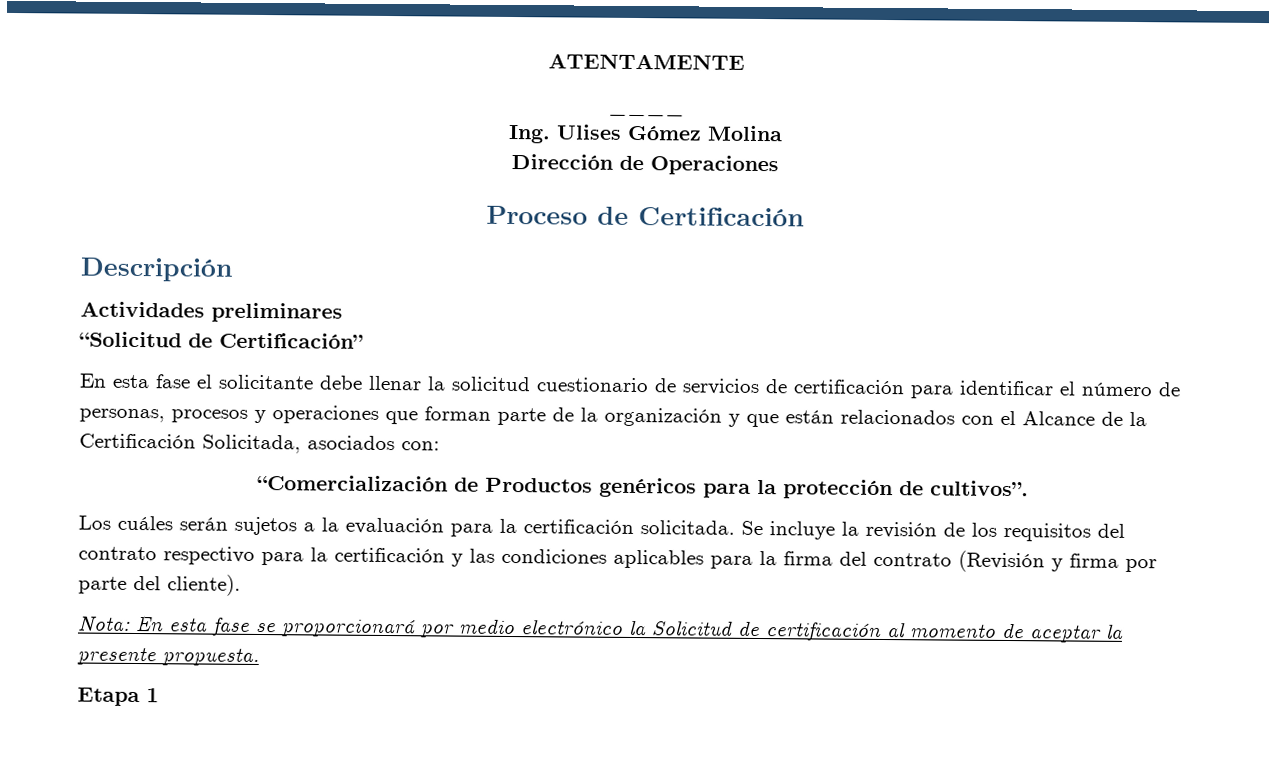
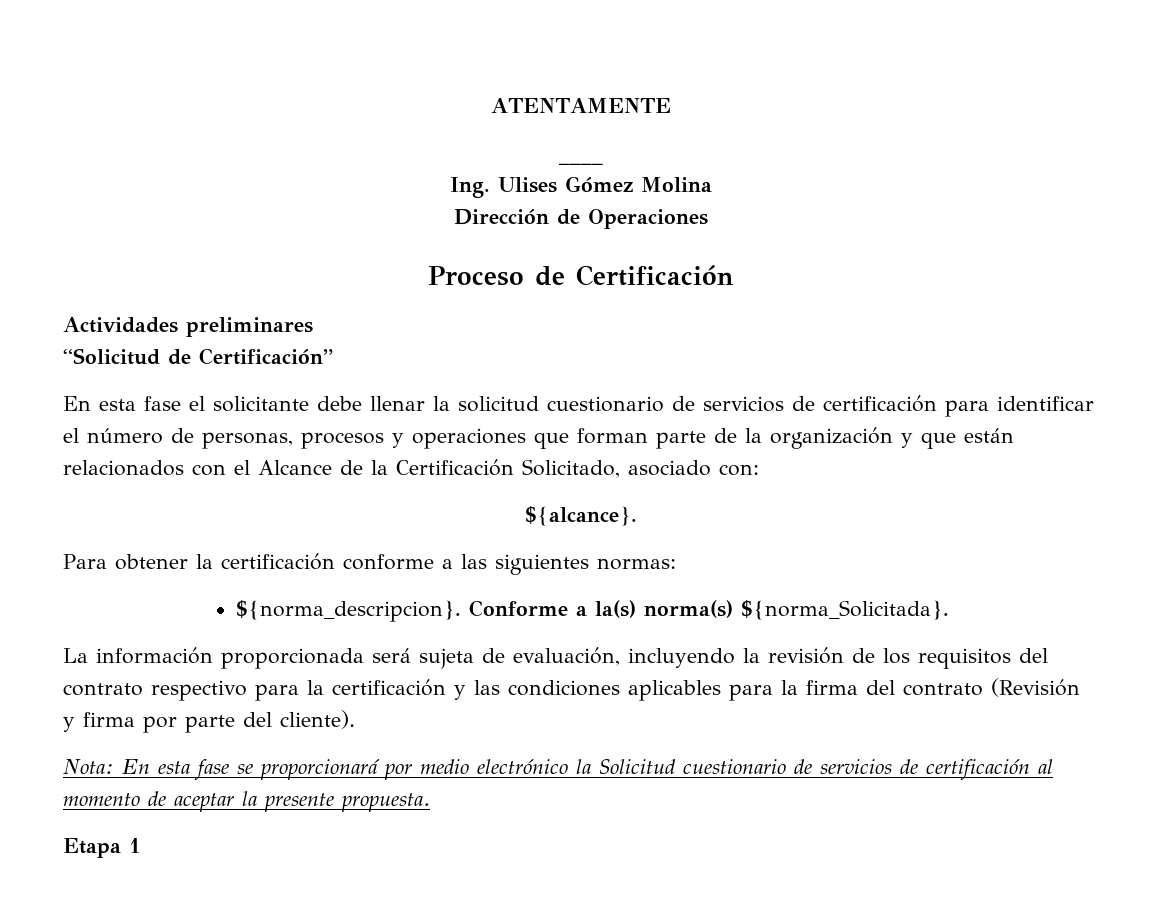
- Descripción
- En esta fase el solicitante debe llenar la solicitud cuestionario de servicios de certificación para identificar el número de personas, procesos y operaciones que forman parte de la organización y que están relacionados con el Alcance de la Certificación Solicitada, asociados con:
+ En esta fase el solicitante debe llenar la solicitud cuestionario de servicios de certificación para identificar el número de personas, procesos y operaciones que forman parte de la organización y que están relacionados con el Alcance de la Certificación Solicitado, asociado con:
- “Comercialización de Productos genéricos para la protección de cultivos”.
- Los cuáles serán sujetos a la evaluación para la certificación solicitada. Se incluye la revisión de los requisitos del contrato respectivo para la certificación y las condiciones aplicables para la firma del contrato (Revisión y firma por parte del cliente).
+ ${alcance}.
+ Para obtener la certificación conforme a las siguientes normas:
+ ${norma_descripcion}. Conforme a la(s) norma(s) ${norma_Solicitada}.
+ La información proporcionada será sujeta de evaluación, incluyendo la revisión de los requisitos del contrato respectivo para la certificación y las condiciones aplicables para la firma del contrato (Revisión y firma por parte del cliente).
- Nota: En esta fase se proporcionará por medio electrónico la Solicitud de certificación al momento de aceptar la presente propuesta.
+ Nota: En esta fase se proporcionará por medio electrónico la Solicitud cuestionario de servicios de certificación al momento de aceptar la presente propuesta.

